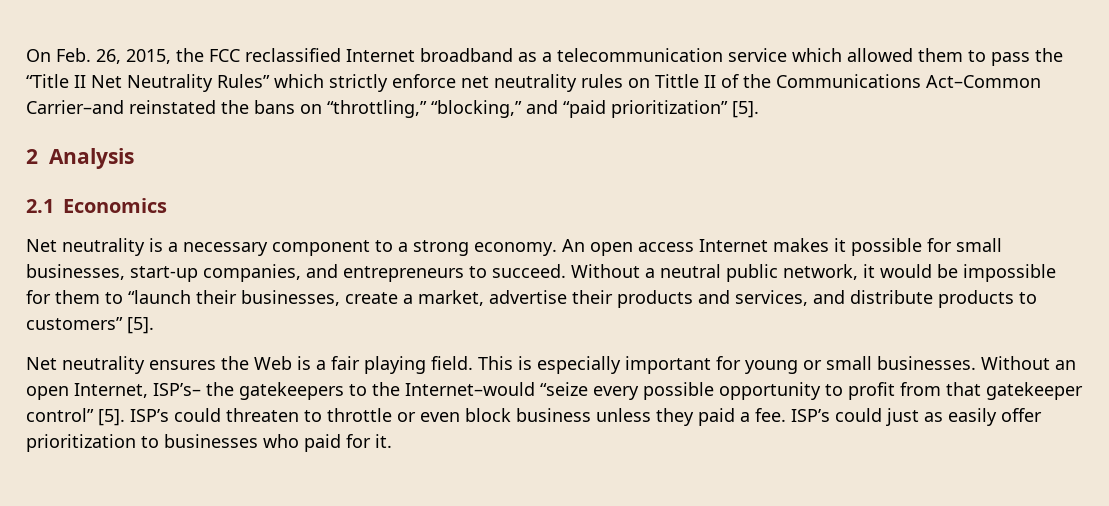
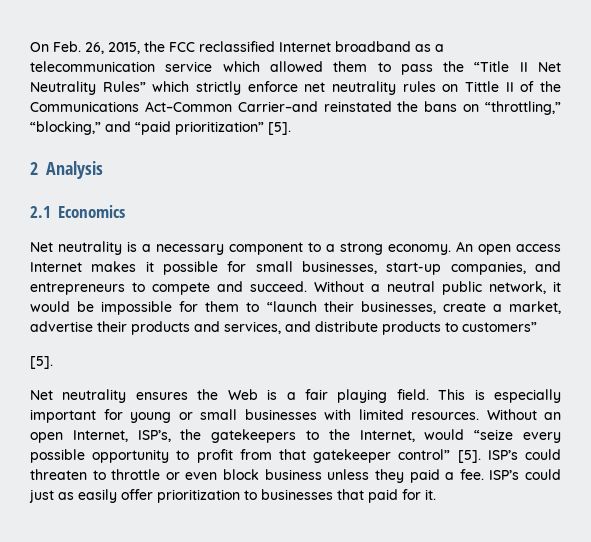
- An open access Internet makes it possible for small businesses, start-up companies, and entrepreneurs to succeed.
+ An open access Internet makes it possible for small businesses, start-up companies, and entrepreneurs to compete and succeed.
- Without a neutral public network, it would be impossible for them to “launch their businesses, create a market, advertise their products and services, and distribute products to customers” [5].
+ Without a neutral public network, it would be impossible for them to “launch their businesses, create a market, advertise their products and services, and distribute products to customers”
+ [5].
- This is especially important for young or small businesses.
+ This is especially important for young or small businesses with limited resources.
- Without an open Internet, ISP’s– the gatekeepers to the Internet–would “seize every possible opportunity to profit from that gatekeeper control” [5].
+ Without an open Internet, ISP’s, the gatekeepers to the Internet, would “seize every possible opportunity to profit from that gatekeeper control” [5].
- ISP’s could just as easily offer prioritization to businesses who paid for it.
+ ISP’s could just as easily offer prioritization to businesses that paid for it.

